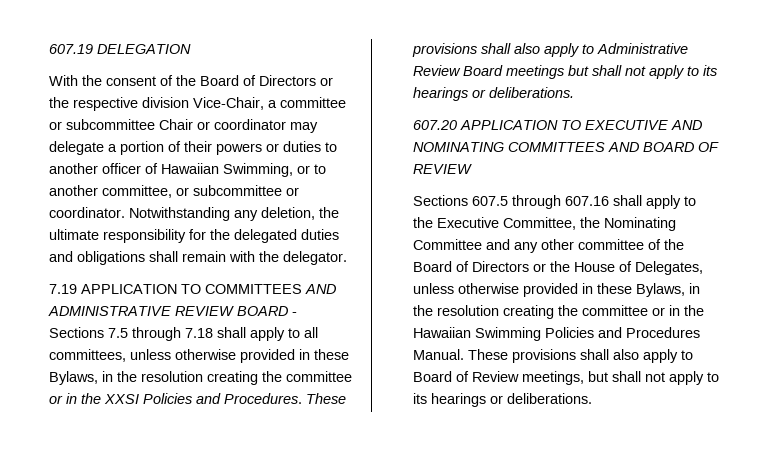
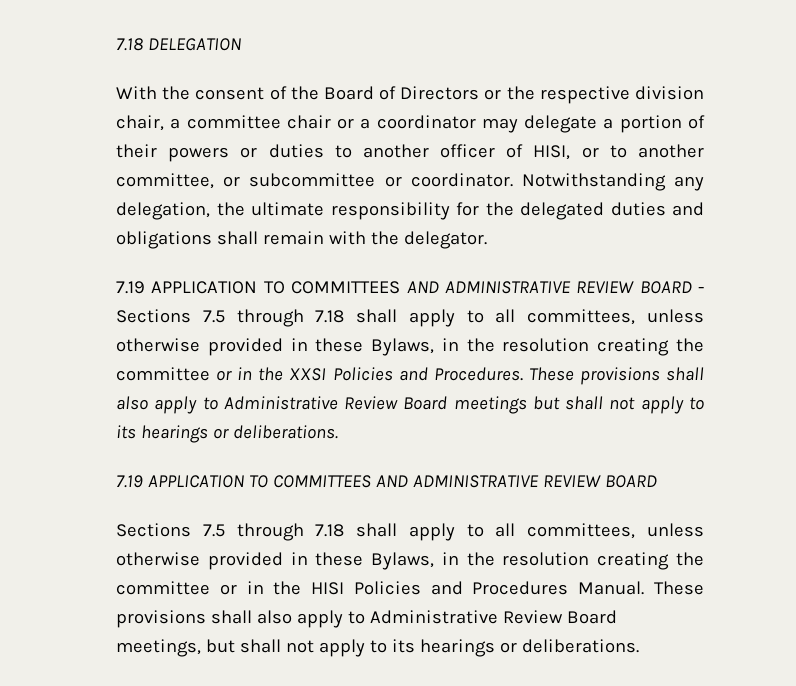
- 607.19 DELEGATION
+ 7.18 DELEGATION
- With the consent of the Board of Directors or the respective division Vice-Chair, a committee or subcommittee Chair or coordinator may delegate a portion of their powers or duties to another officer of Hawaiian Swimming, or to another committee, or subcommittee or coordinator.
+ With the consent of the Board of Directors or the respective division chair, a committee chair or a coordinator may delegate a portion of their powers or duties to another officer of HISI, or to another committee, or subcommittee or coordinator.
- Notwithstanding any deletion, the ultimate responsibility for the delegated duties and obligations shall remain with the delegator.
+ Notwithstanding any delegation, the ultimate responsibility for the delegated duties and obligations shall remain with the delegator.
  These provisions shall also apply to Administrative Review Board meetings but shall not apply to its hearings or deliberations.
- 607.20 APPLICATION TO EXECUTIVE AND NOMINATING COMMITTEES AND BOARD OF REVIEW
- Sections 607.5 through 607.16 shall apply to the Executive Committee, the Nominating Committee and any other committee of the Board of Directors or the House of Delegates, unless otherwise provided in these Bylaws, in the resolution creating the committee or in the Hawaiian Swimming Policies and Procedures Manual.
+ 7.19 APPLICATION TO COMMITTEES AND ADMINISTRATIVE REVIEW BOARD
+ Sections 7.5 through 7.18 shall apply to all committees, unless otherwise provided in these Bylaws, in the resolution creating the committee or in the HISI Policies and Procedures Manual.
- These provisions shall also apply to Board of Review meetings, but shall not apply to its hearings or deliberations.
+ These provisions shall also apply to Administrative Review Board meetings, but shall not apply to its hearings or deliberations.

